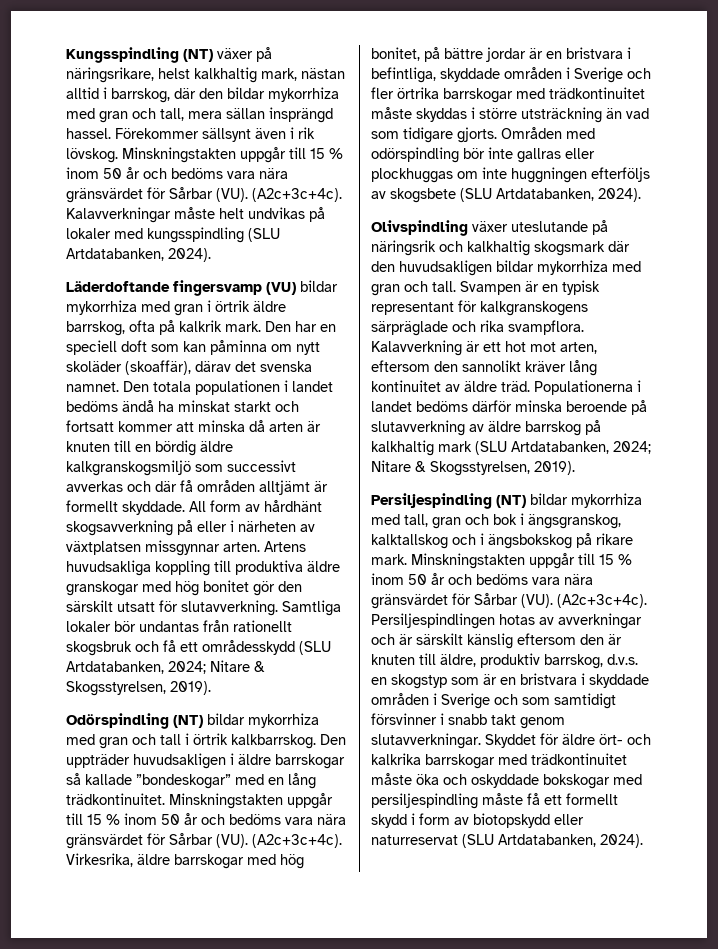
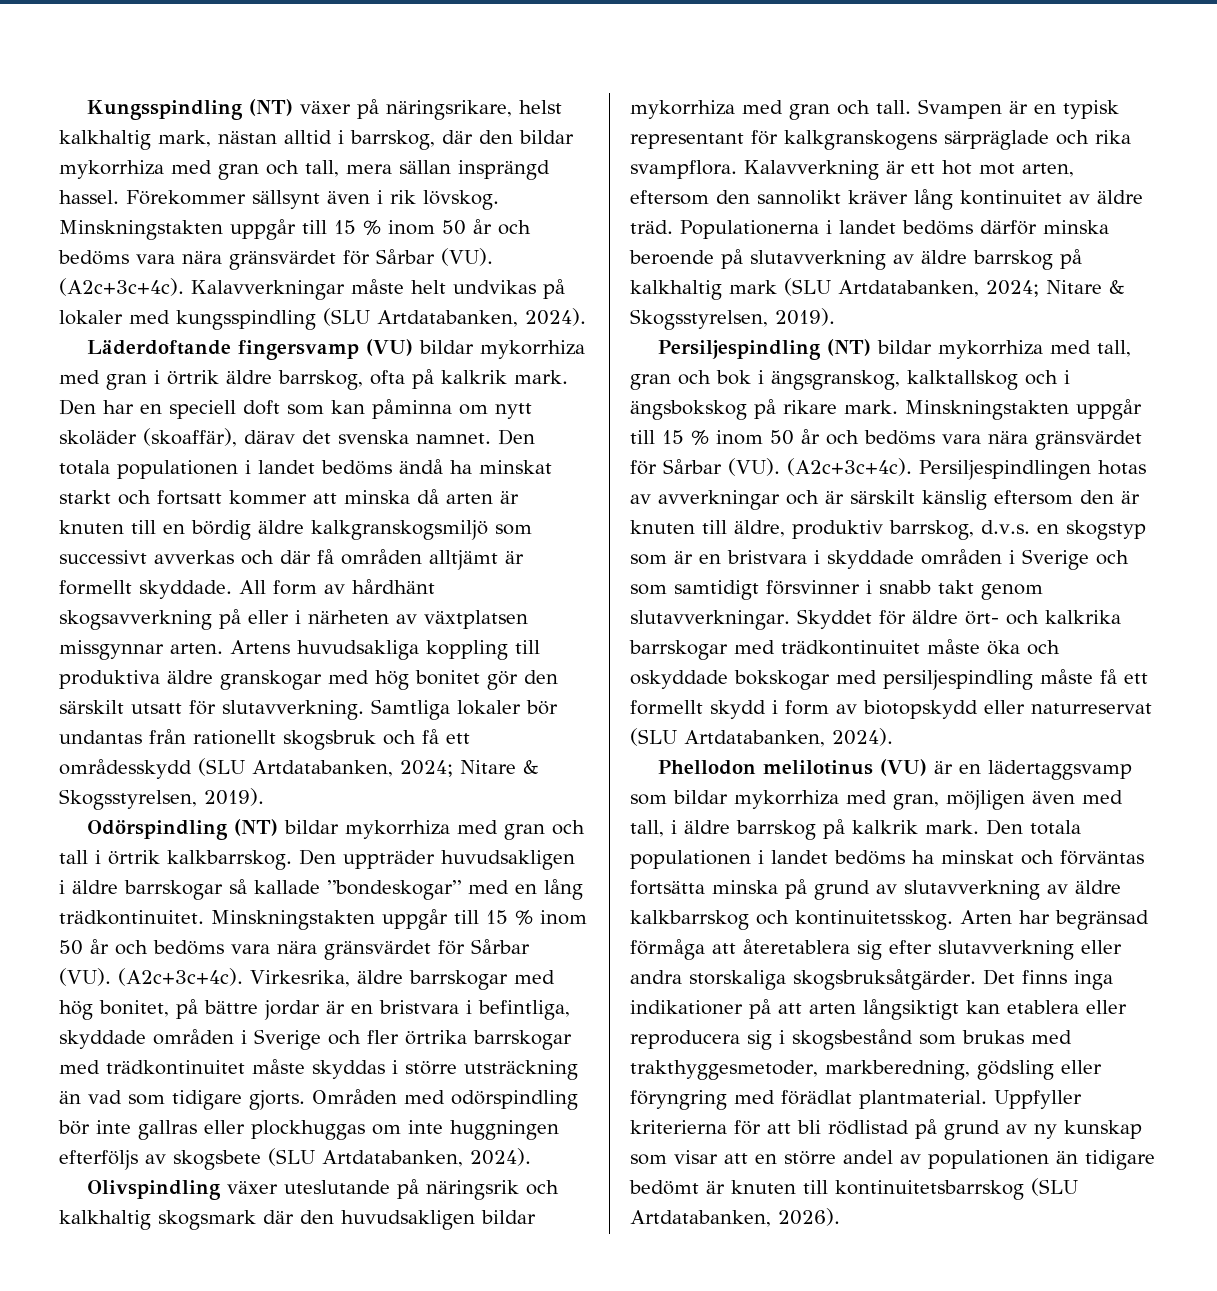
+ Phellodon melilotinus (VU) är en lädertaggsvamp som bildar mykorrhiza med gran, möjligen även med tall, i äldre barrskog på kalkrik mark. Den totala populationen i landet bedöms ha minskat och förväntas fortsätta minska på grund av slutavverkning av äldre kalkbarrskog och kontinuitetsskog. Arten har begränsad förmåga att återetablera sig efter slutavverkning eller andra storskaliga skogsbruksåtgärder. Det finns inga indikationer på att arten långsiktigt kan etablera eller reproducera sig i skogsbestånd som brukas med trakthyggesmetoder, markberedning, gödsling eller föryngring med förädlat plantmaterial. Uppfyller kriterierna för att bli rödlistad på grund av ny kunskap som visar att en större andel av populationen än tidigare bedömt är knuten till kontinuitetsbarrskog (SLU Artdatabanken, 2026).

